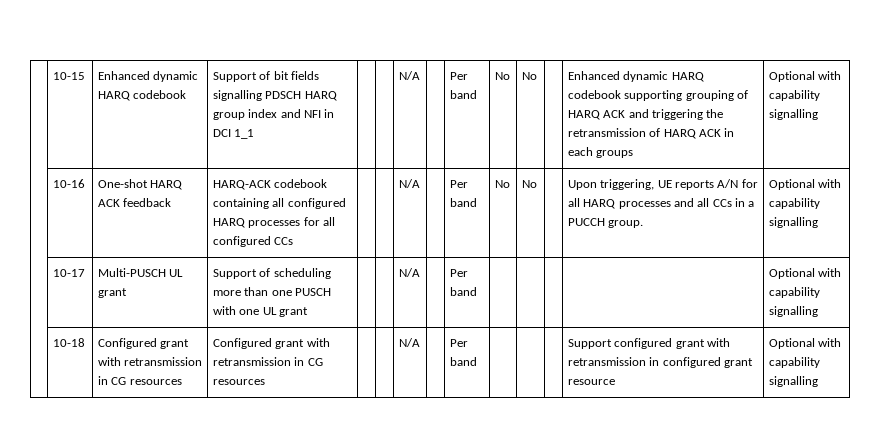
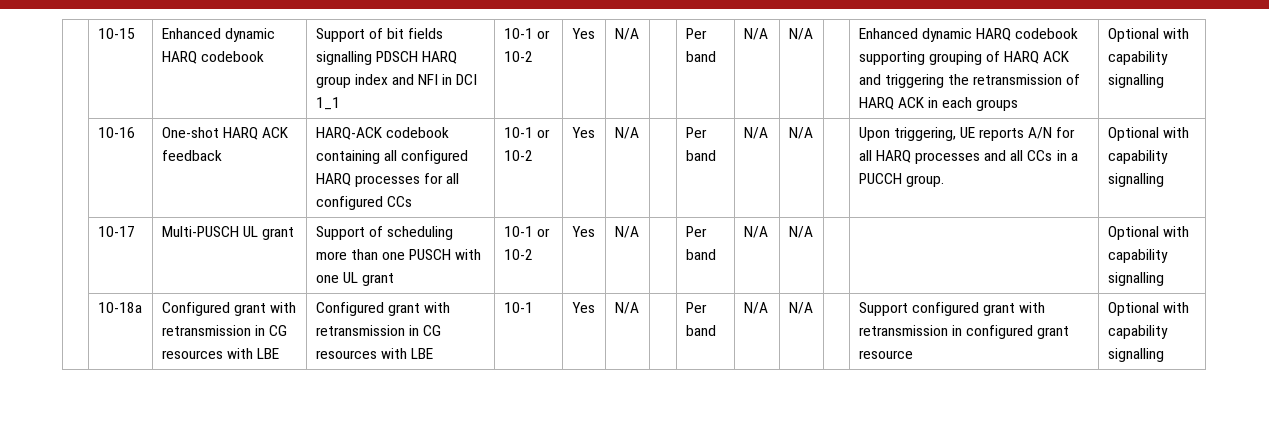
- Support of bit fields signalling PDSCH HARQ group index and NFI in DCI 1_1 | | | N/A | | Per band | No | No
+ Support of bit fields signalling PDSCH HARQ group index and NFI in DCI 1_1 | 10-1 or 10-2 | Yes | N/A | | Per band | N/A | N/A
- HARQ-ACK codebook containing all configured HARQ processes for all configured CCs | | | N/A | | Per band | No | No
+ HARQ-ACK codebook containing all configured HARQ processes for all configured CCs | 10-1 or 10-2 | Yes | N/A | | Per band | N/A | N/A
- | 10-17 | Multi-PUSCH UL grant | Support of scheduling more than one PUSCH with one UL grant | | | N/A | | Per band | | | | | Optional with capability signalling
- | 10-18 | Configured grant with retransmission in CG resources | Configured grant with retransmission in CG resources | | | N/A | | Per band | | | | Support configured grant with retransmission in configured grant resource | Optional with capability signalling
+ | 10-17 | Multi-PUSCH UL grant | Support of scheduling more than one PUSCH with one UL grant | 10-1 or 10-2 | Yes | N/A | | Per band | N/A | N/A | | | Optional with capability signalling
+ | 10-18a | Configured grant with retransmission in CG resources with LBE | Configured grant with retransmission in CG resources with LBE | 10-1 | Yes | N/A | | Per band | N/A | N/A | | Support configured grant with retransmission in configured grant resource | Optional with capability signalling

